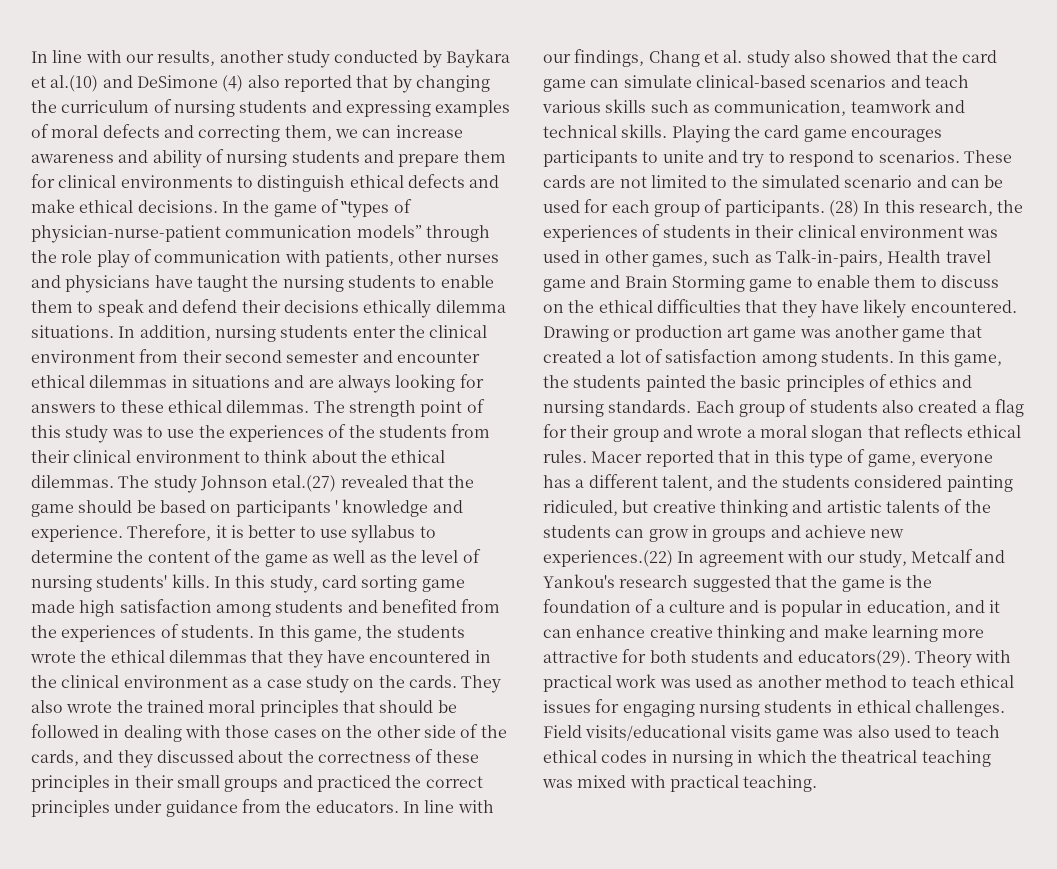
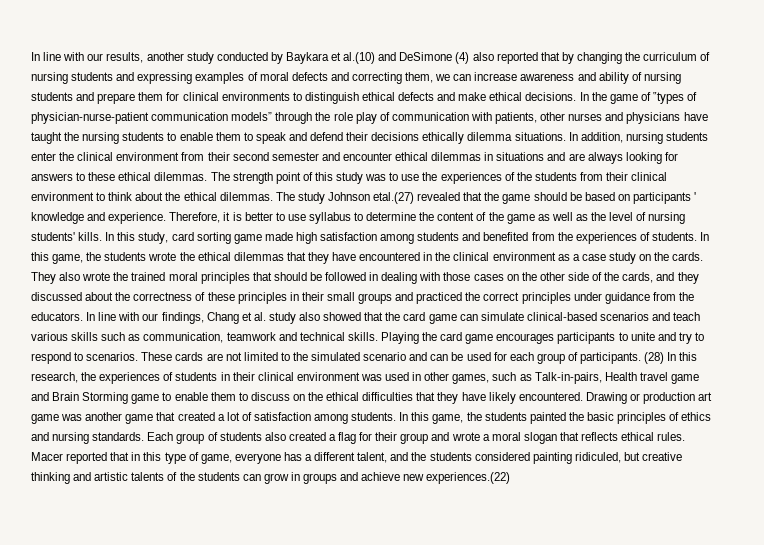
- Macer reported that in this type of game, everyone has a different talent, and the students considered painting ridiculed, but creative thinking and artistic talents of the students can grow in groups and achieve new experiences.(22) In agreement with our study, Metcalf and Yankou's research suggested that the game is the foundation of a culture and is popular in education, and it can enhance creative thinking and make learning more attractive for both students and educators(29). Theory with practical work was used as another method to teach ethical issues for engaging nursing students in ethical challenges. Field visits/educational visits game was also used to teach ethical codes in nursing in which the theatrical teaching was mixed with practical teaching.
+ Macer reported that in this type of game, everyone has a different talent, and the students considered painting ridiculed, but creative thinking and artistic talents of the students can grow in groups and achieve new experiences.(22)

